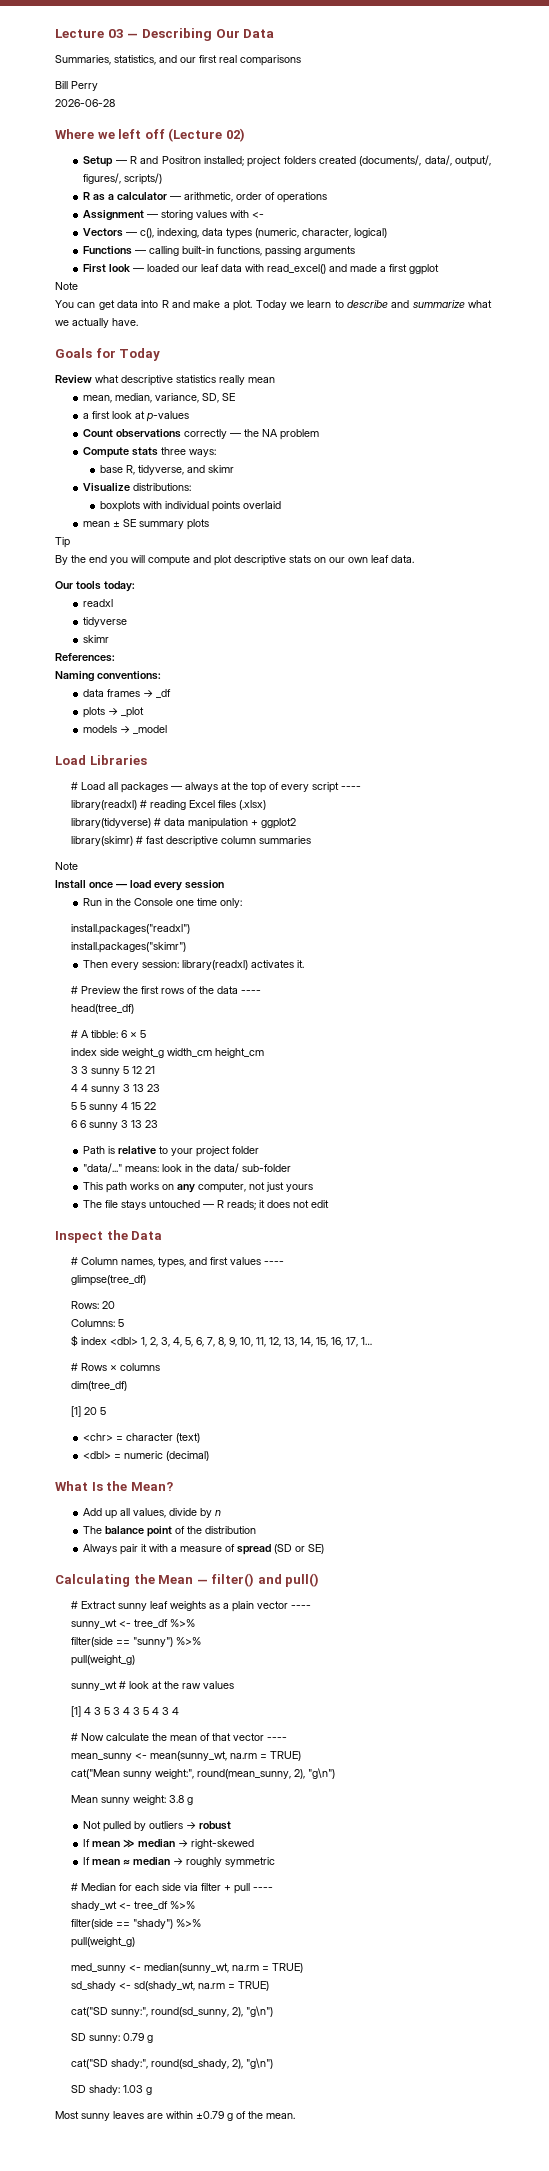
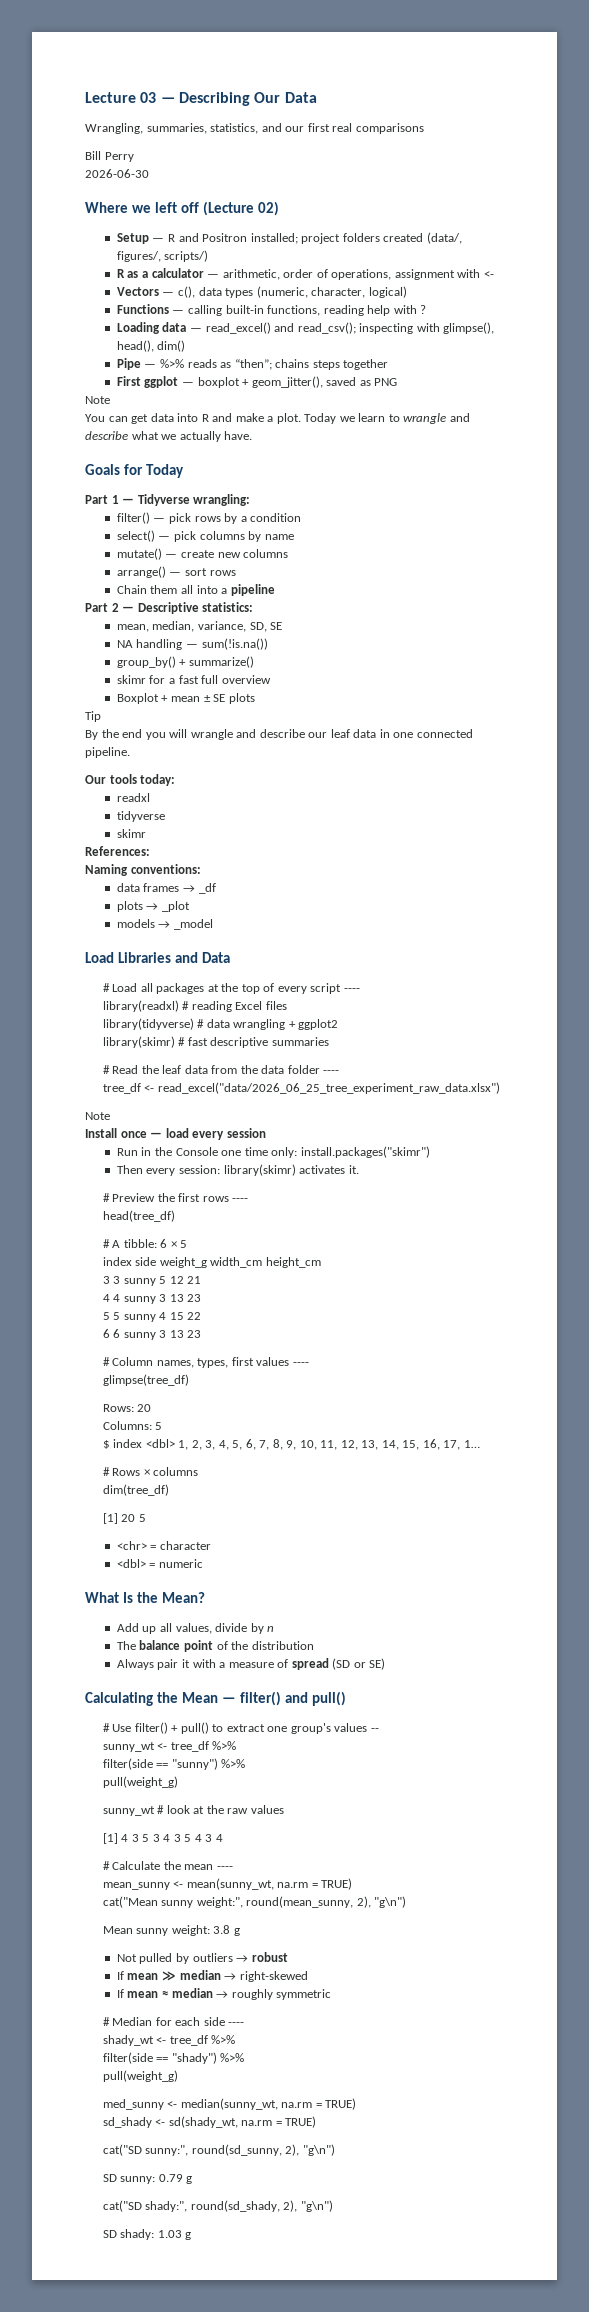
- Summaries, statistics, and our first real comparisons
+ Wrangling, summaries, statistics, and our first real comparisons
- 2026-06-28
+ 2026-06-30
- Setup — R and Positron installed; project folders created (documents/, data/, output/, figures/, scripts/)
+ Setup — R and Positron installed; project folders created (data/, figures/, scripts/)
- R as a calculator — arithmetic, order of operations
- Assignment — storing values with <-
+ R as a calculator — arithmetic, order of operations, assignment with <-
- Vectors — c(), indexing, data types (numeric, character, logical)
+ Vectors — c(), data types (numeric, character, logical)
- Functions — calling built-in functions, passing arguments
- First look — loaded our leaf data with read_excel() and made a first ggplot
+ Functions — calling built-in functions, reading help with ?
+ Loading data — read_excel() and read_csv(); inspecting with glimpse(), head(), dim()
+ Pipe — %>% reads as “then”; chains steps together
+ First ggplot — boxplot + geom_jitter(), saved as PNG
- Today we learn to describe and summarize what we actually have.
+ Today we learn to wrangle and describe what we actually have.
- Review what descriptive statistics really mean
+ Part 1 — Tidyverse wrangling:
+ filter() — pick rows by a condition
+ select() — pick columns by name
+ mutate() — create new columns
+ arrange() — sort rows
+ Chain them all into a pipeline
+ Part 2 — Descriptive statistics:
- a first look at p-values
- Count observations correctly — the NA problem
- Compute stats three ways:
- base R, tidyverse, and skimr
- Visualize distributions:
- boxplots with individual points overlaid
- mean ± SE summary plots
+ NA handling — sum(!is.na())
+ group_by() + summarize()
+ skimr for a fast full overview
+ Boxplot + mean ± SE plots
- By the end you will compute and plot descriptive stats on our own leaf data.
+ By the end you will wrangle and describe our leaf data in one connected pipeline.
- Load Libraries
+ Load Libraries and Data
- # Load all packages — always at the top of every script ----
+ # Load all packages at the top of every script ----
- library(readxl) # reading Excel files (.xlsx)
+ library(readxl) # reading Excel files
- library(tidyverse) # data manipulation + ggplot2
+ library(tidyverse) # data wrangling + ggplot2
- library(skimr) # fast descriptive column summaries
+ library(skimr) # fast descriptive summaries
+ # Read the leaf data from the data folder ----
+ tree_df <- read_excel("data/2026_06_25_tree_experiment_raw_data.xlsx")
- Run in the Console one time only:
- install.packages("readxl")
- install.packages("skimr")
+ Run in the Console one time only: install.packages("skimr")
- Then every session: library(readxl) activates it.
+ Then every session: library(skimr) activates it.
- # Preview the first rows of the data ----
+ # Preview the first rows ----
- Path is relative to your project folder
- "data/..." means: look in the data/ sub-folder
- This path works on any computer, not just yours
- The file stays untouched — R reads; it does not edit
- Inspect the Data
- # Column names, types, and first values ----
+ # Column names, types, first values ----
- <chr> = character (text)
+ <chr> = character
- <dbl> = numeric (decimal)
+ <dbl> = numeric
- # Extract sunny leaf weights as a plain vector ----
+ # Use filter() + pull() to extract one group's values --
- # Now calculate the mean of that vector ----
+ # Calculate the mean ----
- # Median for each side via filter + pull ----
+ # Median for each side ----
- Most sunny leaves are within ±0.79 g of the mean.

